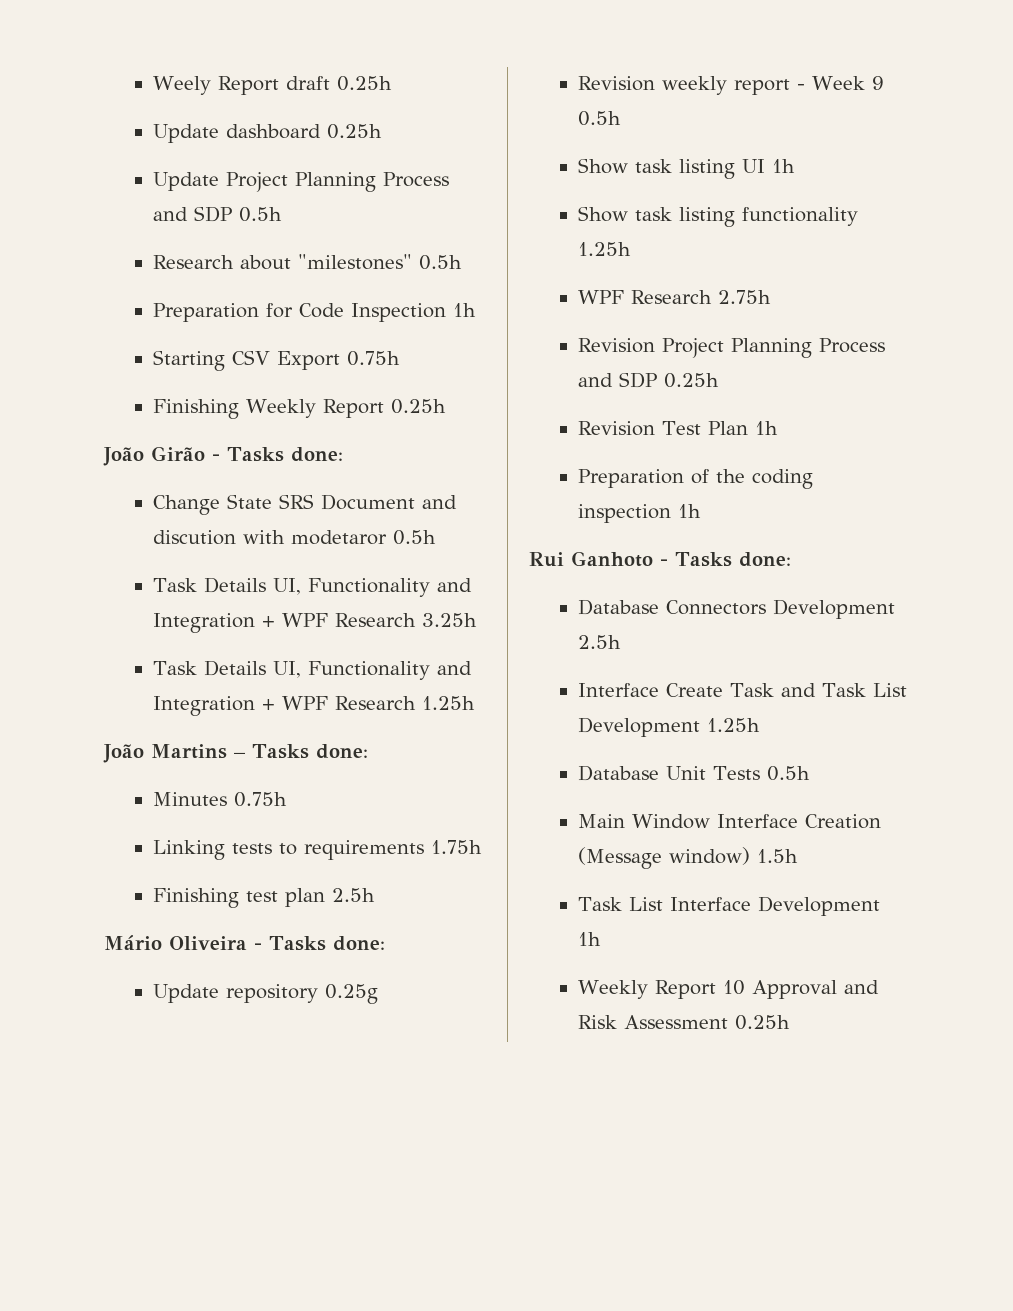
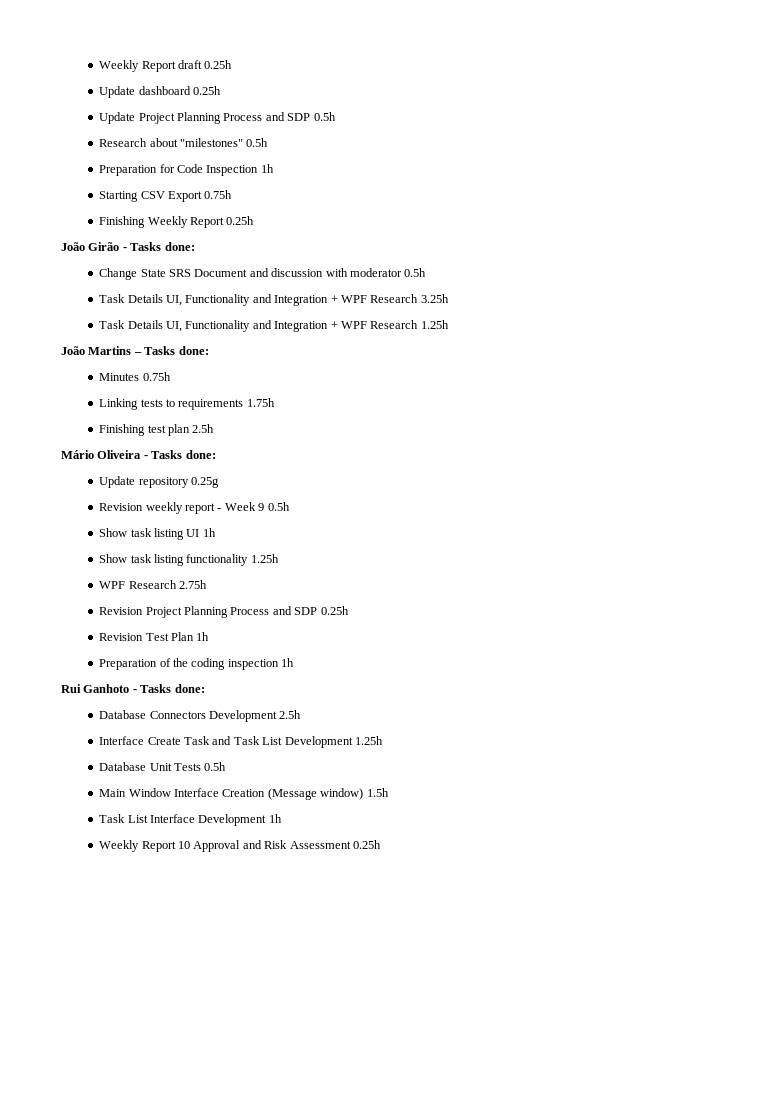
- Weely Report draft 0.25h
+ Weekly Report draft 0.25h
- Change State SRS Document and discution with modetaror 0.5h
+ Change State SRS Document and discussion with moderator 0.5h

